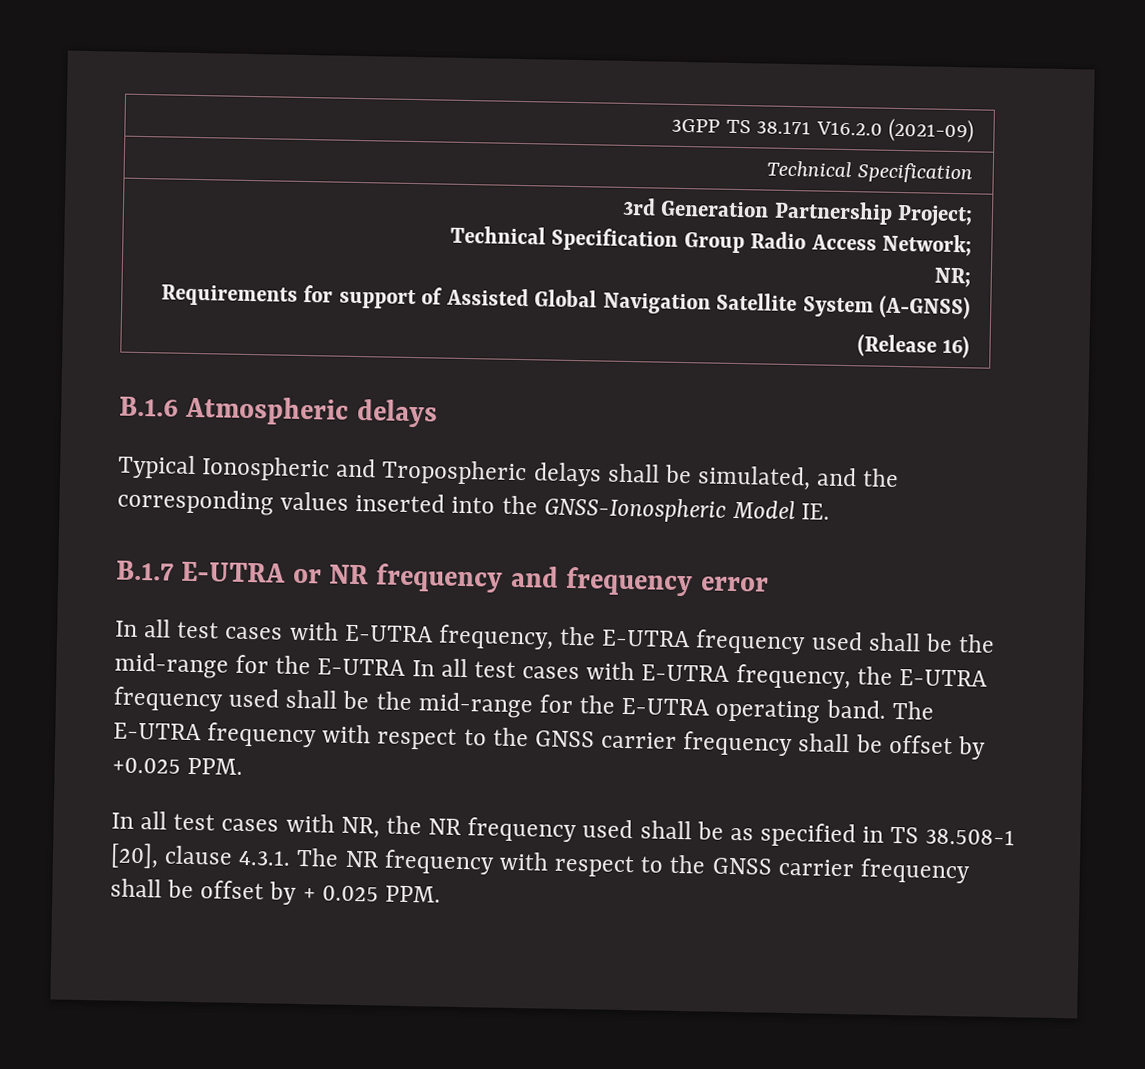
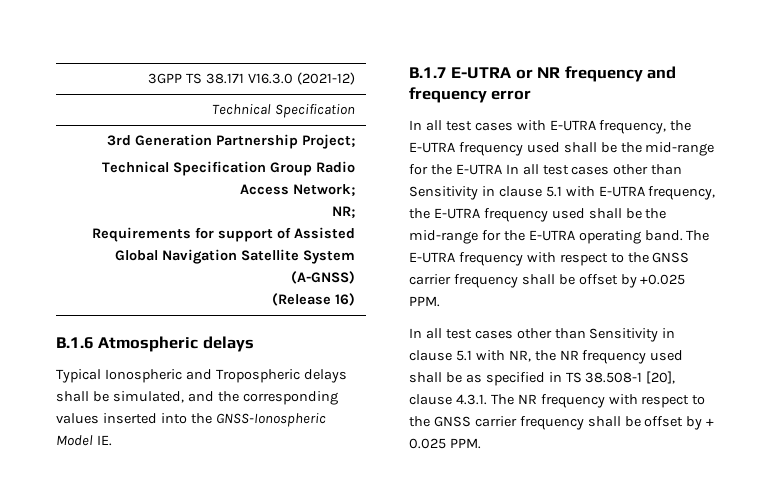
- 3GPP TS 38.171 V16.2.0 (2021-09)
+ 3GPP TS 38.171 V16.3.0 (2021-12)
- In all test cases with E-UTRA frequency, the E-UTRA frequency used shall be the mid-range for the E-UTRA In all test cases with E-UTRA frequency, the E-UTRA frequency used shall be the mid-range for the E-UTRA operating band.
+ In all test cases with E-UTRA frequency, the E-UTRA frequency used shall be the mid-range for the E-UTRA In all test cases other than Sensitivity in clause 5.1 with E-UTRA frequency, the E-UTRA frequency used shall be the mid-range for the E-UTRA operating band.
- In all test cases with NR, the NR frequency used shall be as specified in TS 38.508-1 [20], clause 4.3.1. The NR frequency with respect to the GNSS carrier frequency shall be offset by + 0.025 PPM.
+ In all test cases other than Sensitivity in clause 5.1 with NR, the NR frequency used shall be as specified in TS 38.508-1 [20], clause 4.3.1. The NR frequency with respect to the GNSS carrier frequency shall be offset by + 0.025 PPM.

